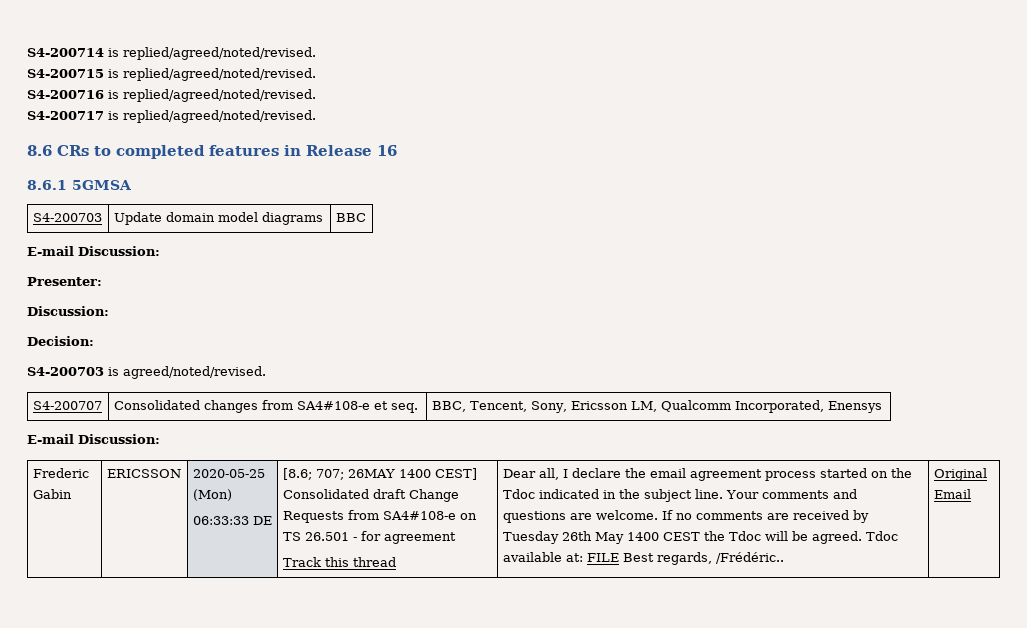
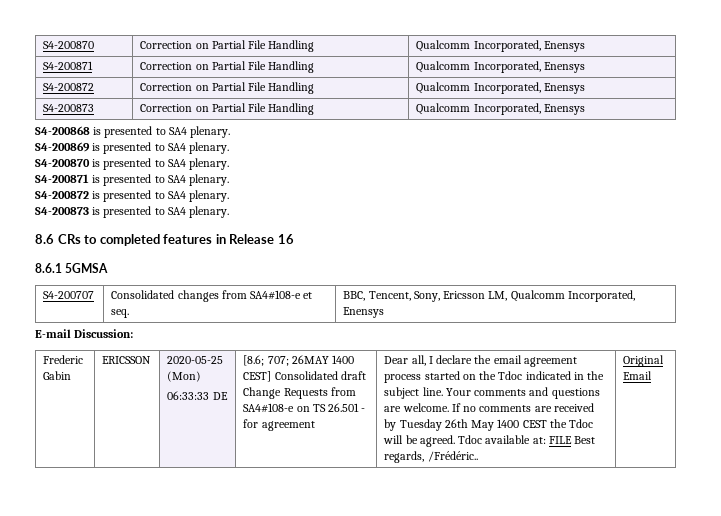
- S4-200714 is replied/agreed/noted/revised.
- S4-200715 is replied/agreed/noted/revised.
- S4-200716 is replied/agreed/noted/revised.
- S4-200717 is replied/agreed/noted/revised.
+ S4-200870 | Correction on Partial File Handling | Qualcomm Incorporated, Enensys
+ S4-200871 | Correction on Partial File Handling | Qualcomm Incorporated, Enensys
+ S4-200872 | Correction on Partial File Handling | Qualcomm Incorporated, Enensys
+ S4-200873 | Correction on Partial File Handling | Qualcomm Incorporated, Enensys
+ S4-200868 is presented to SA4 plenary.
+ S4-200869 is presented to SA4 plenary.
+ S4-200870 is presented to SA4 plenary.
+ S4-200871 is presented to SA4 plenary.
+ S4-200872 is presented to SA4 plenary.
+ S4-200873 is presented to SA4 plenary.
- S4-200703 | Update domain model diagrams | BBC
- E-mail Discussion:
- Presenter:
- Discussion:
- Decision:
- S4-200703 is agreed/noted/revised.
- Track this thread

